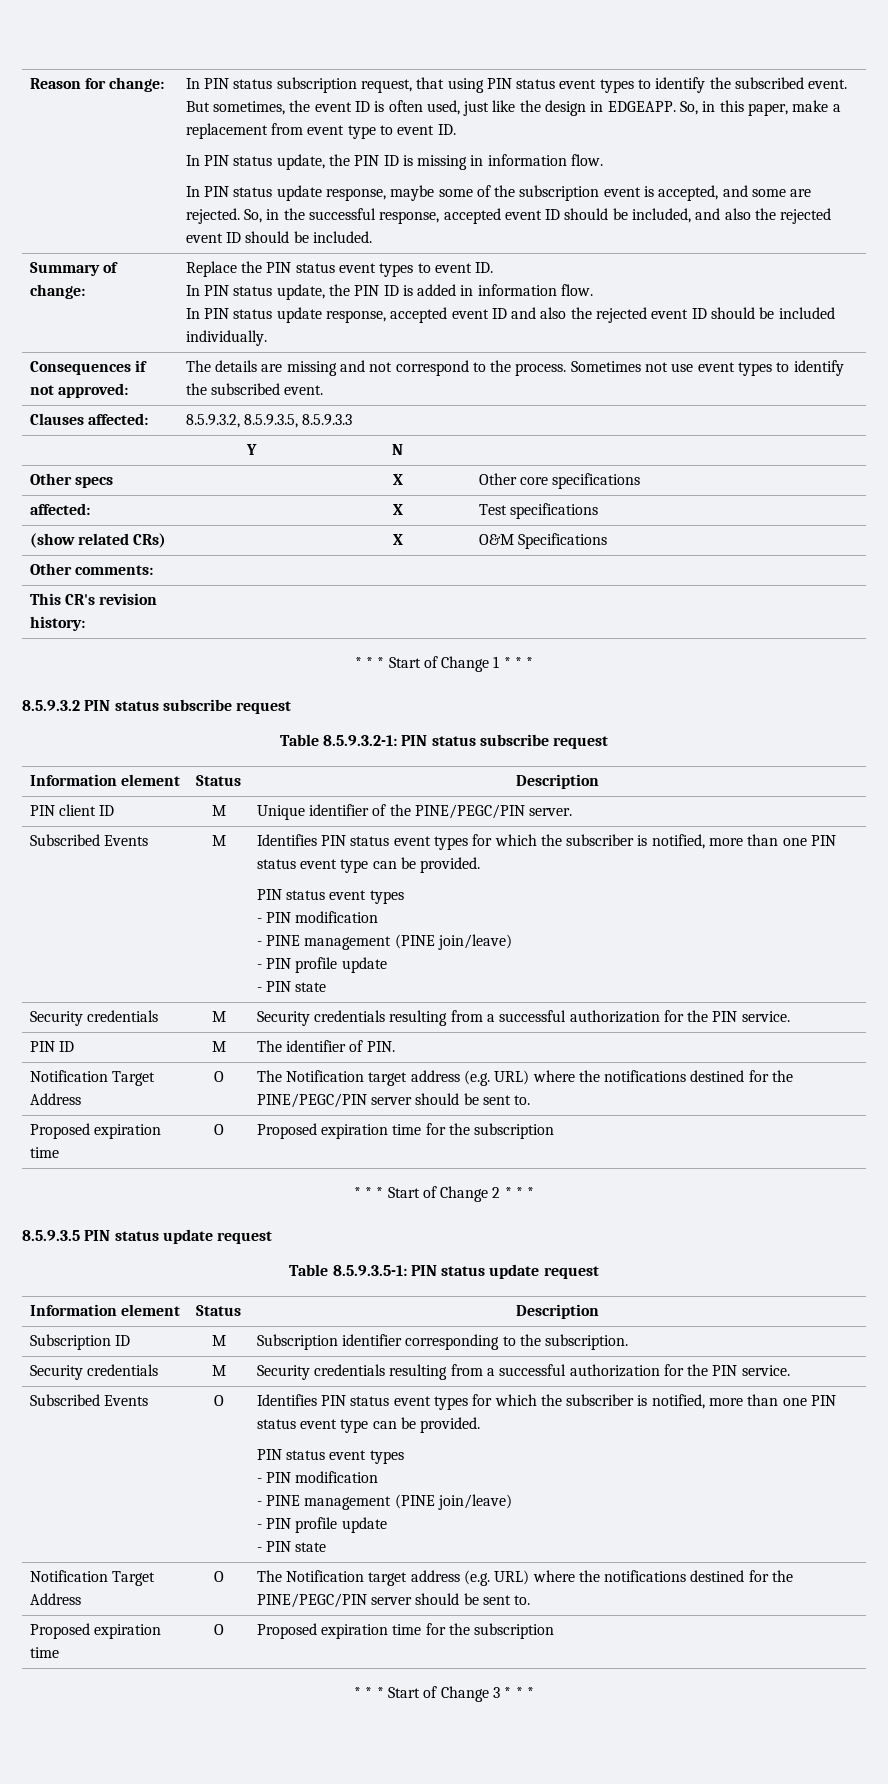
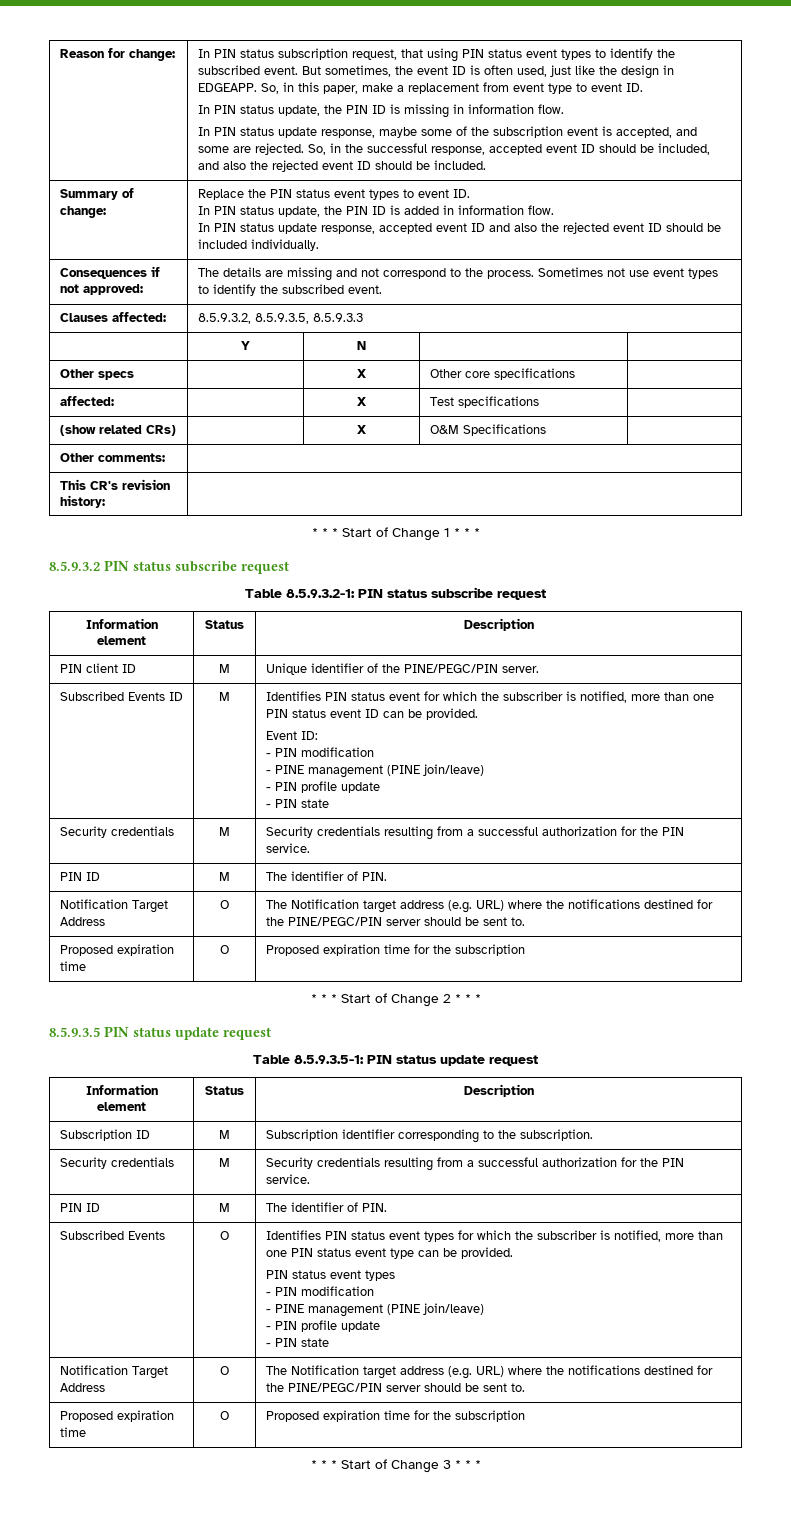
  PIN client ID | M | Unique identifier of the PINE/PEGC/PIN server.
- Subscribed Events
+ Subscribed Events ID
- M | Identifies PIN status event types for which the subscriber is notified, more than one PIN status event type can be provided.
- PIN status event types
+ M | Identifies PIN status event for which the subscriber is notified, more than one PIN status event ID can be provided.
+ Event ID:
  Subscription ID | M | Subscription identifier corresponding to the subscription.
  Security credentials | M | Security credentials resulting from a successful authorization for the PIN service.
+ PIN ID | M | The identifier of PIN.

